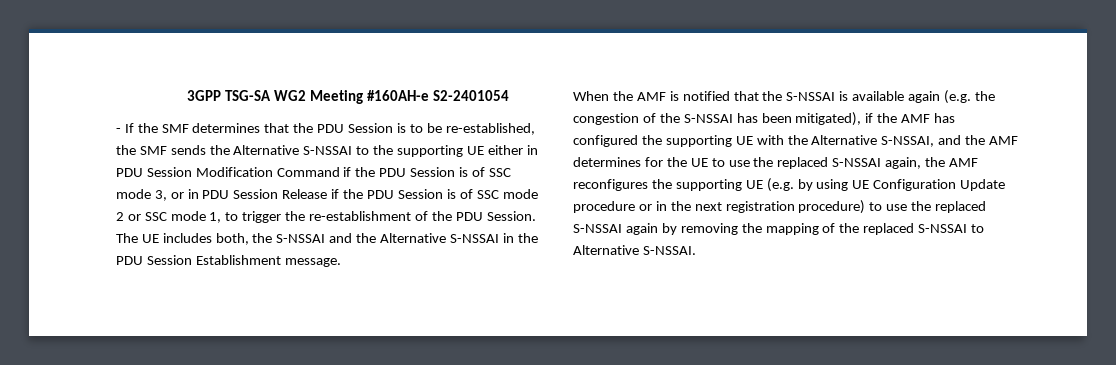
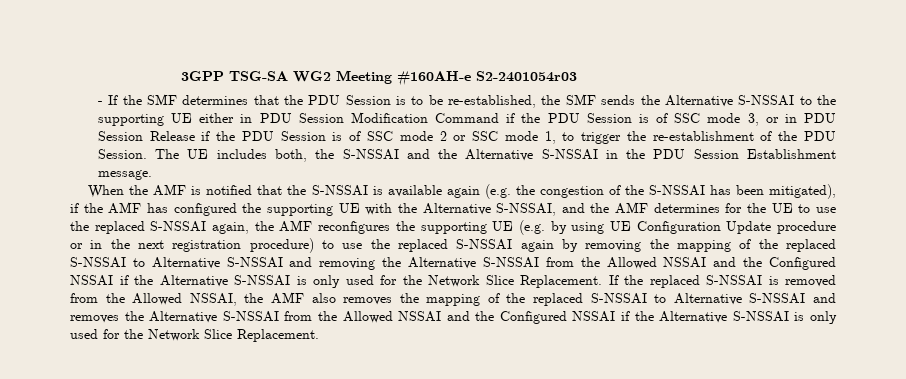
- 3GPP TSG-SA WG2 Meeting #160AH-e S2-2401054
+ 3GPP TSG-SA WG2 Meeting #160AH-e S2-2401054r03
- When the AMF is notified that the S-NSSAI is available again (e.g. the congestion of the S-NSSAI has been mitigated), if the AMF has configured the supporting UE with the Alternative S-NSSAI, and the AMF determines for the UE to use the replaced S-NSSAI again, the AMF reconfigures the supporting UE (e.g. by using UE Configuration Update procedure or in the next registration procedure) to use the replaced S-NSSAI again by removing the mapping of the replaced S-NSSAI to Alternative S-NSSAI.
+ When the AMF is notified that the S-NSSAI is available again (e.g. the congestion of the S-NSSAI has been mitigated), if the AMF has configured the supporting UE with the Alternative S-NSSAI, and the AMF determines for the UE to use the replaced S-NSSAI again, the AMF reconfigures the supporting UE (e.g. by using UE Configuration Update procedure or in the next registration procedure) to use the replaced S-NSSAI again by removing the mapping of the replaced S-NSSAI to Alternative S-NSSAI and removing the Alternative S-NSSAI from the Allowed NSSAI and the Configured NSSAI if the Alternative S-NSSAI is only used for the Network Slice Replacement. If the replaced S-NSSAI is removed from the Allowed NSSAI, the AMF also removes the mapping of the replaced S-NSSAI to Alternative S-NSSAI and removes the Alternative S-NSSAI from the Allowed NSSAI and the Configured NSSAI if the Alternative S-NSSAI is only used for the Network Slice Replacement.

